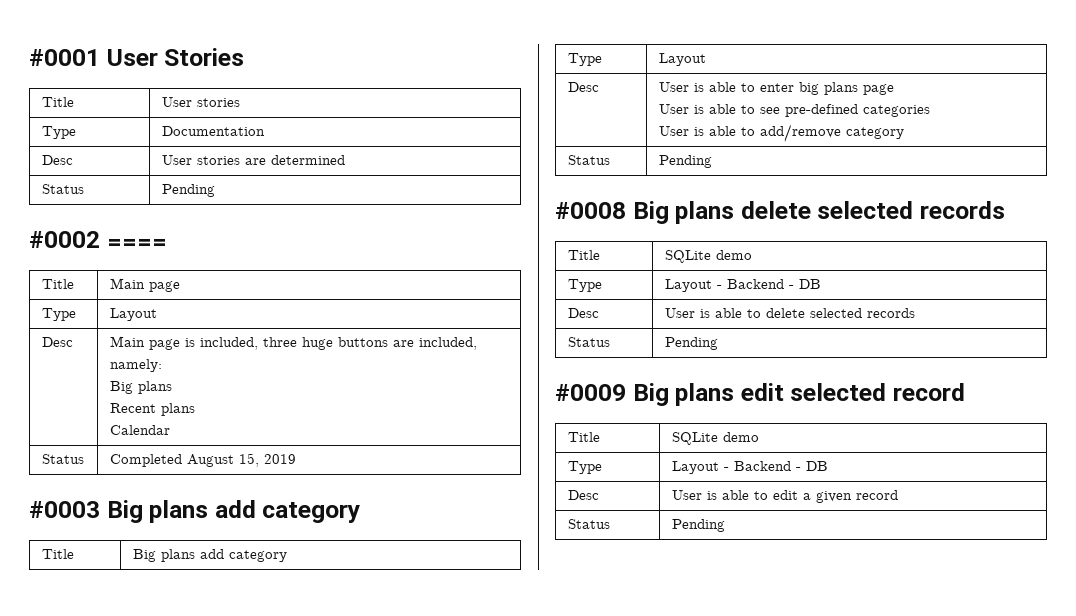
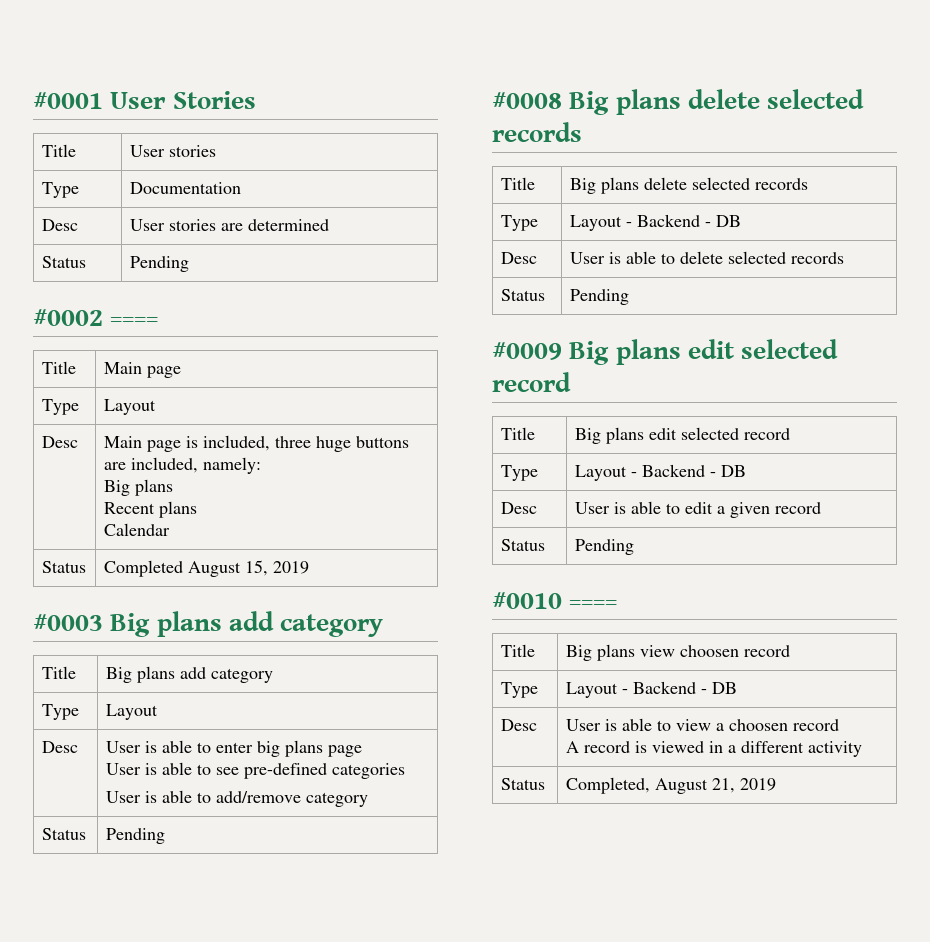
  #0008 Big plans delete selected records
- Title | SQLite demo
+ Title | Big plans delete selected records
  #0009 Big plans edit selected record
- Title | SQLite demo
+ Title | Big plans edit selected record
+ #0010 ====
+ Title | Big plans view choosen record
+ Type | Layout - Backend - DB
+ Desc | User is able to view a choosen record
+ A record is viewed in a different activity
+ Status | Completed, August 21, 2019

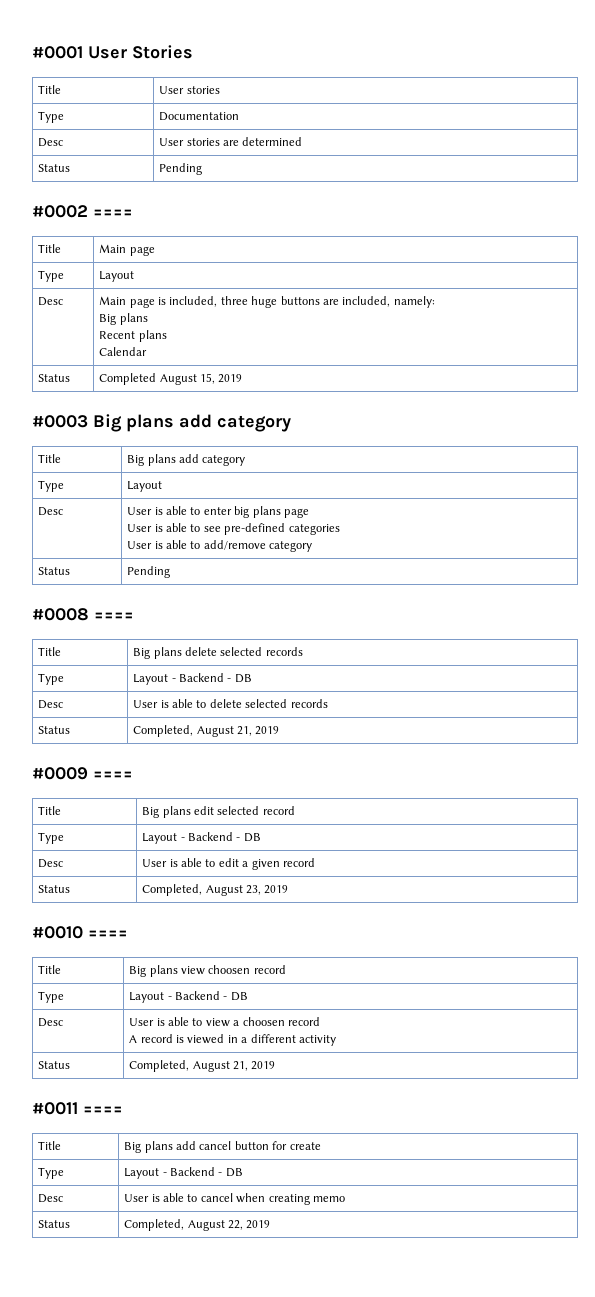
- #0008 Big plans delete selected records
+ #0008 ====
  Desc | User is able to delete selected records
- Status | Pending
- #0009 Big plans edit selected record
+ Status | Completed, August 21, 2019
+ #0009 ====
  Desc | User is able to edit a given record
- Status | Pending
+ Status | Completed, August 23, 2019
+ #0011 ====
+ Title | Big plans add cancel button for create
+ Type | Layout - Backend - DB
+ Desc | User is able to cancel when creating memo
+ Status | Completed, August 22, 2019

